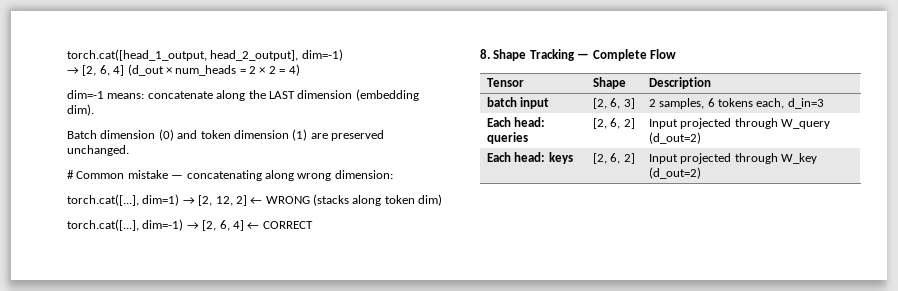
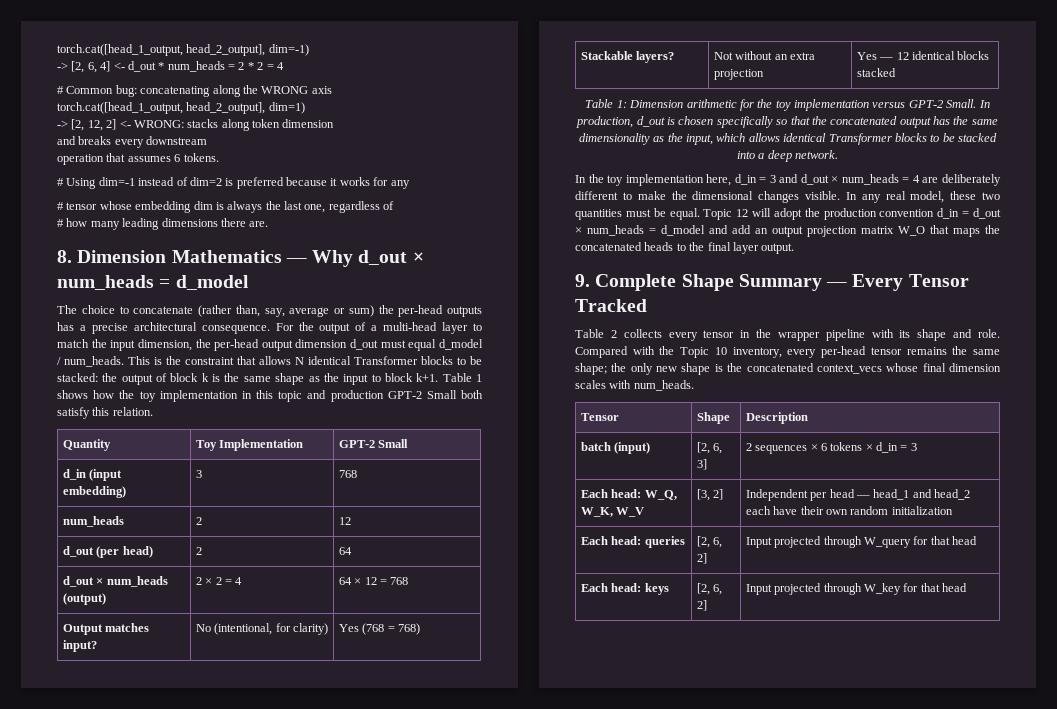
- → [2, 6, 4] (d_out × num_heads = 2 × 2 = 4)
- dim=-1 means: concatenate along the LAST dimension (embedding dim).
- Batch dimension (0) and token dimension (1) are preserved unchanged.
- # Common mistake — concatenating along wrong dimension:
- torch.cat([...], dim=1) → [2, 12, 2] ← WRONG (stacks along token dim)
- torch.cat([...], dim=-1) → [2, 6, 4] ← CORRECT
- 8. Shape Tracking — Complete Flow
+ -> [2, 6, 4] <- d_out * num_heads = 2 * 2 = 4
+ # Common bug: concatenating along the WRONG axis
+ torch.cat([head_1_output, head_2_output], dim=1)
+ -> [2, 12, 2] <- WRONG: stacks along token dimension
+ and breaks every downstream
+ operation that assumes 6 tokens.
+ # Using dim=-1 instead of dim=2 is preferred because it works for any
+ # tensor whose embedding dim is always the last one, regardless of
+ # how many leading dimensions there are.
+ 8. Dimension Mathematics — Why d_out × num_heads = d_model
+ The choice to concatenate (rather than, say, average or sum) the per-head outputs has a precise architectural consequence. For the output of a multi-head layer to match the input dimension, the per-head output dimension d_out must equal d_model / num_heads. This is the constraint that allows N identical Transformer blocks to be stacked: the output of block k is the same shape as the input to block k+1. Table 1 shows how the toy implementation in this topic and production GPT-2 Small both satisfy this relation.
+ Quantity | Toy Implementation | GPT-2 Small
+ d_in (input embedding) | 3 | 768
+ num_heads | 2 | 12
+ d_out (per head) | 2 | 64
+ d_out × num_heads (output) | 2 × 2 = 4 | 64 × 12 = 768
+ Output matches input? | No (intentional, for clarity) | Yes (768 = 768)
+ Stackable layers? | Not without an extra projection | Yes — 12 identical blocks stacked
+ Table 1: Dimension arithmetic for the toy implementation versus GPT-2 Small. In production, d_out is chosen specifically so that the concatenated output has the same dimensionality as the input, which allows identical Transformer blocks to be stacked into a deep network.
+ In the toy implementation here, d_in = 3 and d_out × num_heads = 4 are deliberately different to make the dimensional changes visible. In any real model, these two quantities must be equal. Topic 12 will adopt the production convention d_in = d_out × num_heads = d_model and add an output projection matrix W_O that maps the concatenated heads to the final layer output.
+ 9. Complete Shape Summary — Every Tensor Tracked
+ Table 2 collects every tensor in the wrapper pipeline with its shape and role. Compared with the Topic 10 inventory, every per-head tensor remains the same shape; the only new shape is the concatenated context_vecs whose final dimension scales with num_heads.
- batch input | [2, 6, 3] | 2 samples, 6 tokens each, d_in=3
+ batch (input) | [2, 6, 3] | 2 sequences × 6 tokens × d_in = 3
+ Each head: W_Q, W_K, W_V | [3, 2] | Independent per head — head_1 and head_2 each have their own random initialization
- Each head: queries | [2, 6, 2] | Input projected through W_query (d_out=2)
+ Each head: queries | [2, 6, 2] | Input projected through W_query for that head
- Each head: keys | [2, 6, 2] | Input projected through W_key (d_out=2)
+ Each head: keys | [2, 6, 2] | Input projected through W_key for that head

